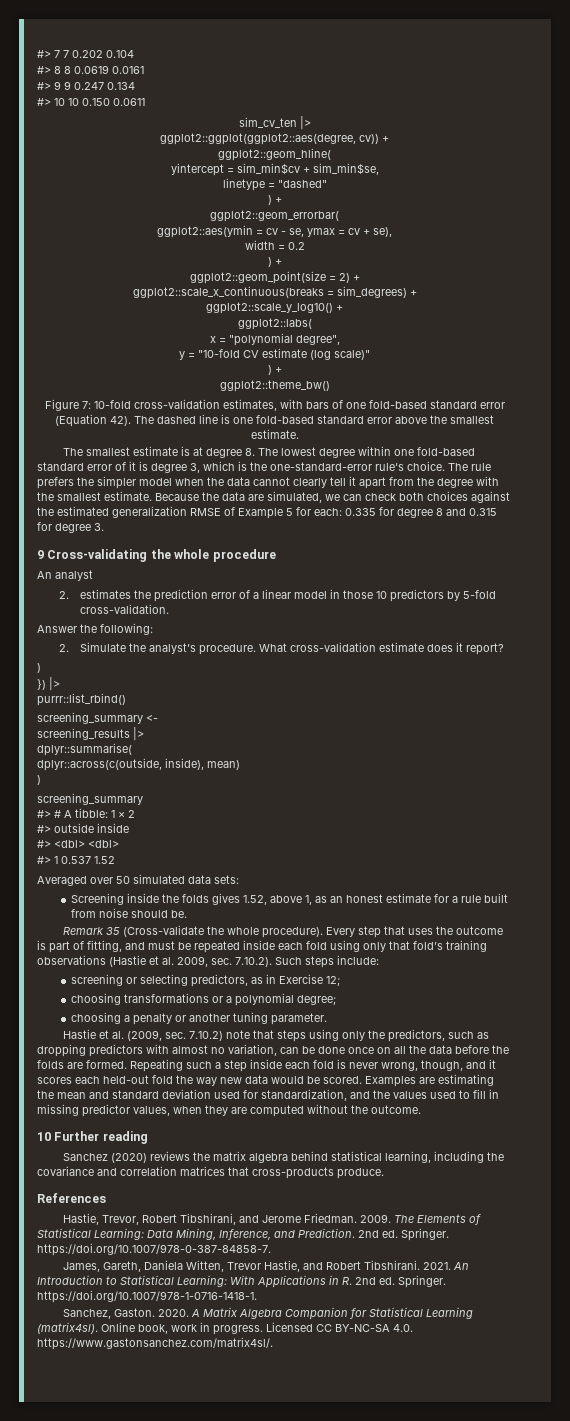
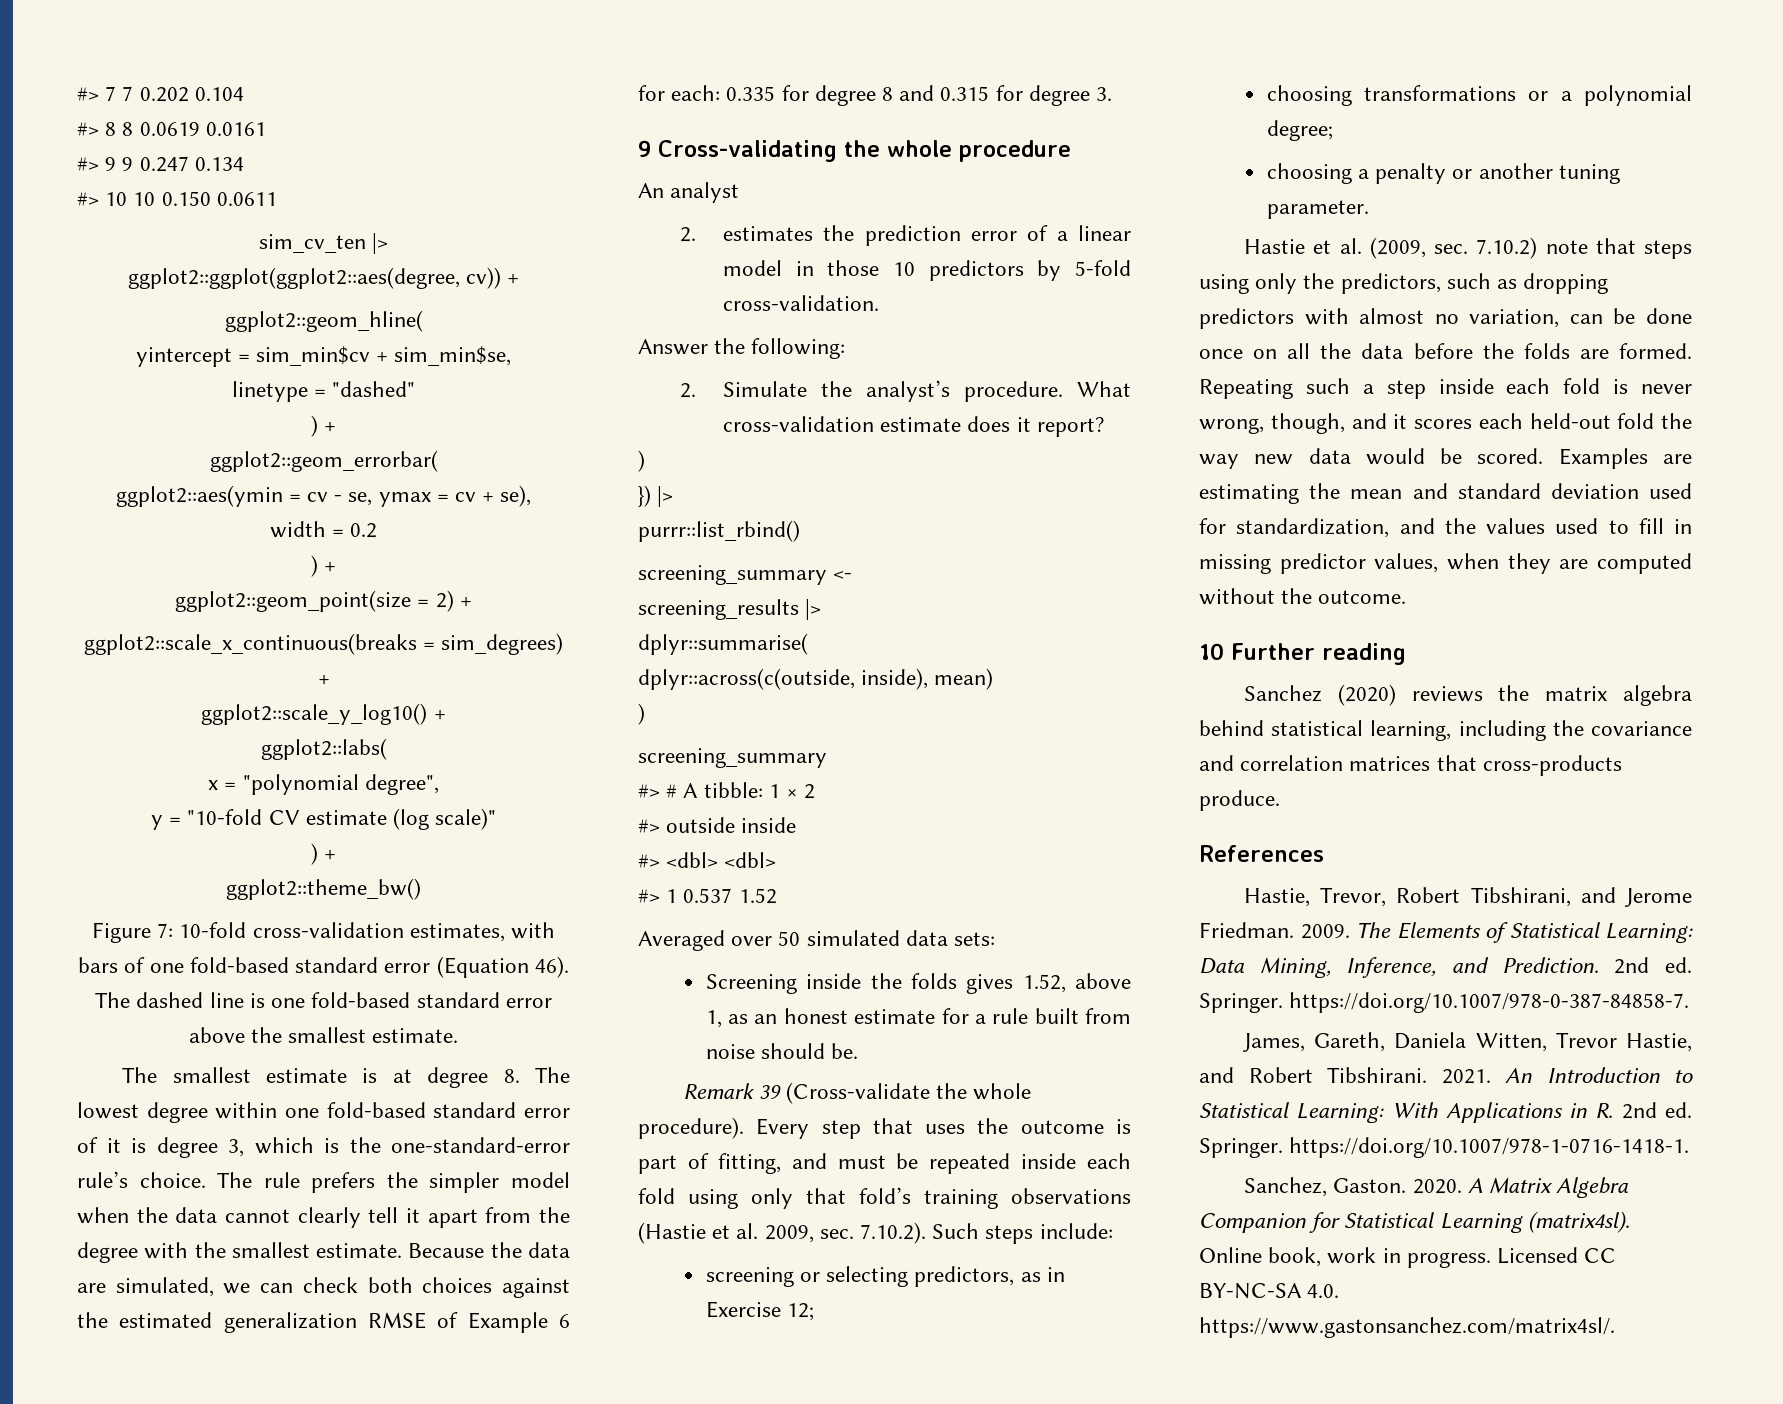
- Figure 7: 10-fold cross-validation estimates, with bars of one fold-based standard error (Equation 42).
+ Figure 7: 10-fold cross-validation estimates, with bars of one fold-based standard error (Equation 46).
- Because the data are simulated, we can check both choices against the estimated generalization RMSE of Example 5 for each: 0.335 for degree 8 and 0.315 for degree 3.
+ Because the data are simulated, we can check both choices against the estimated generalization RMSE of Example 6 for each: 0.335 for degree 8 and 0.315 for degree 3.
- Remark 35 (Cross-validate the whole procedure).
+ Remark 39 (Cross-validate the whole procedure).

